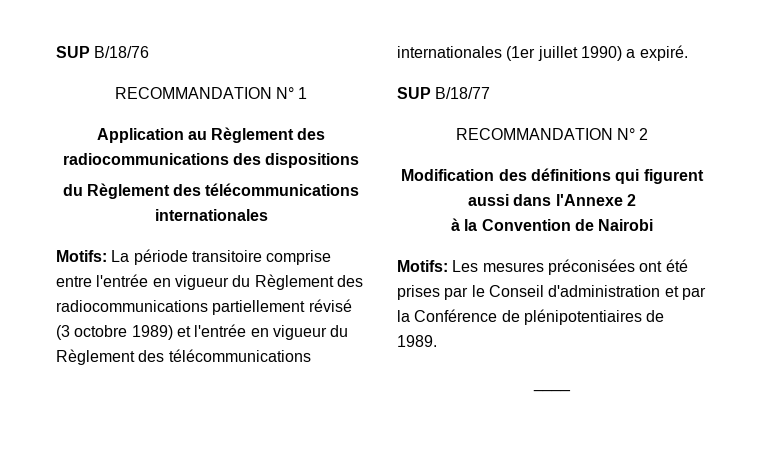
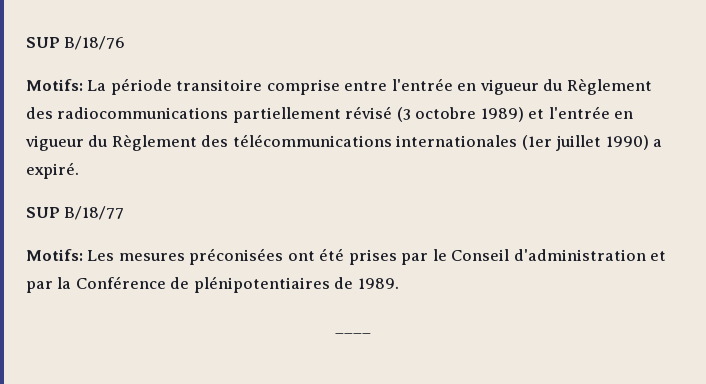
- RECOMMANDATION N° 1
- Application au Règlement des radiocommunications des dispositions
- du Règlement des télécommunications internationales
- RECOMMANDATION N° 2
- Modification des définitions qui figurent aussi dans l'Annexe 2
- à la Convention de Nairobi

